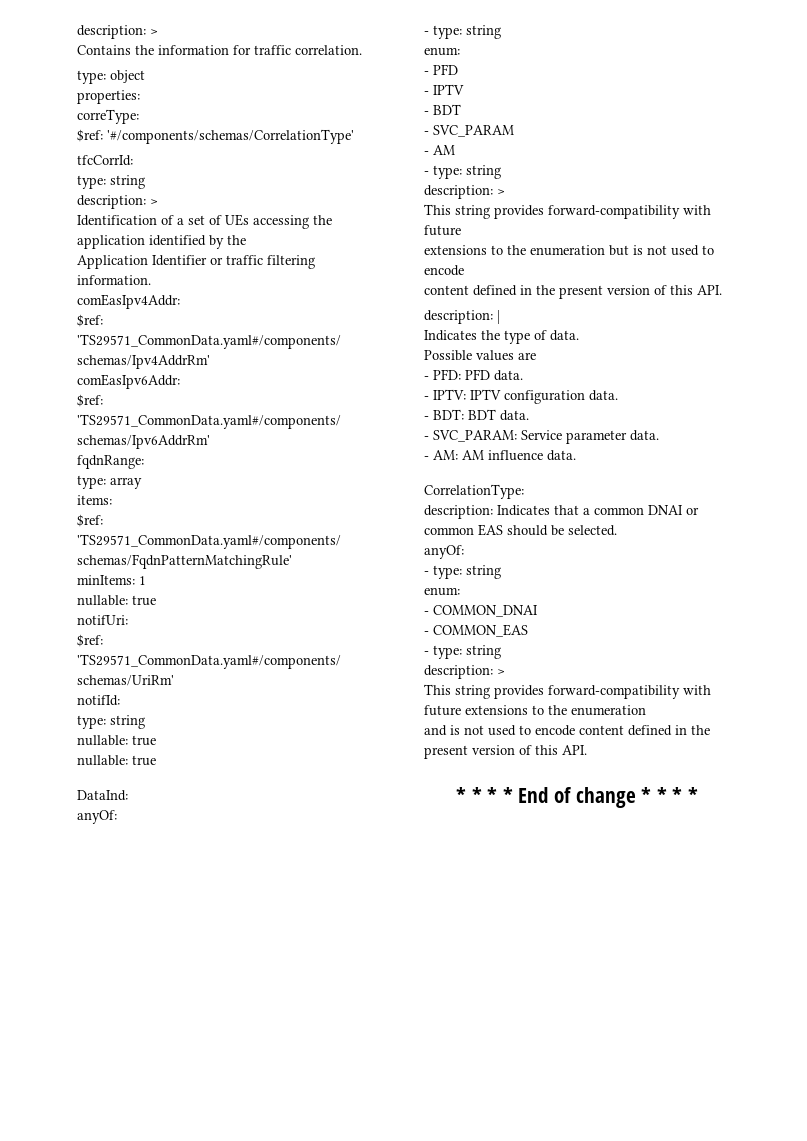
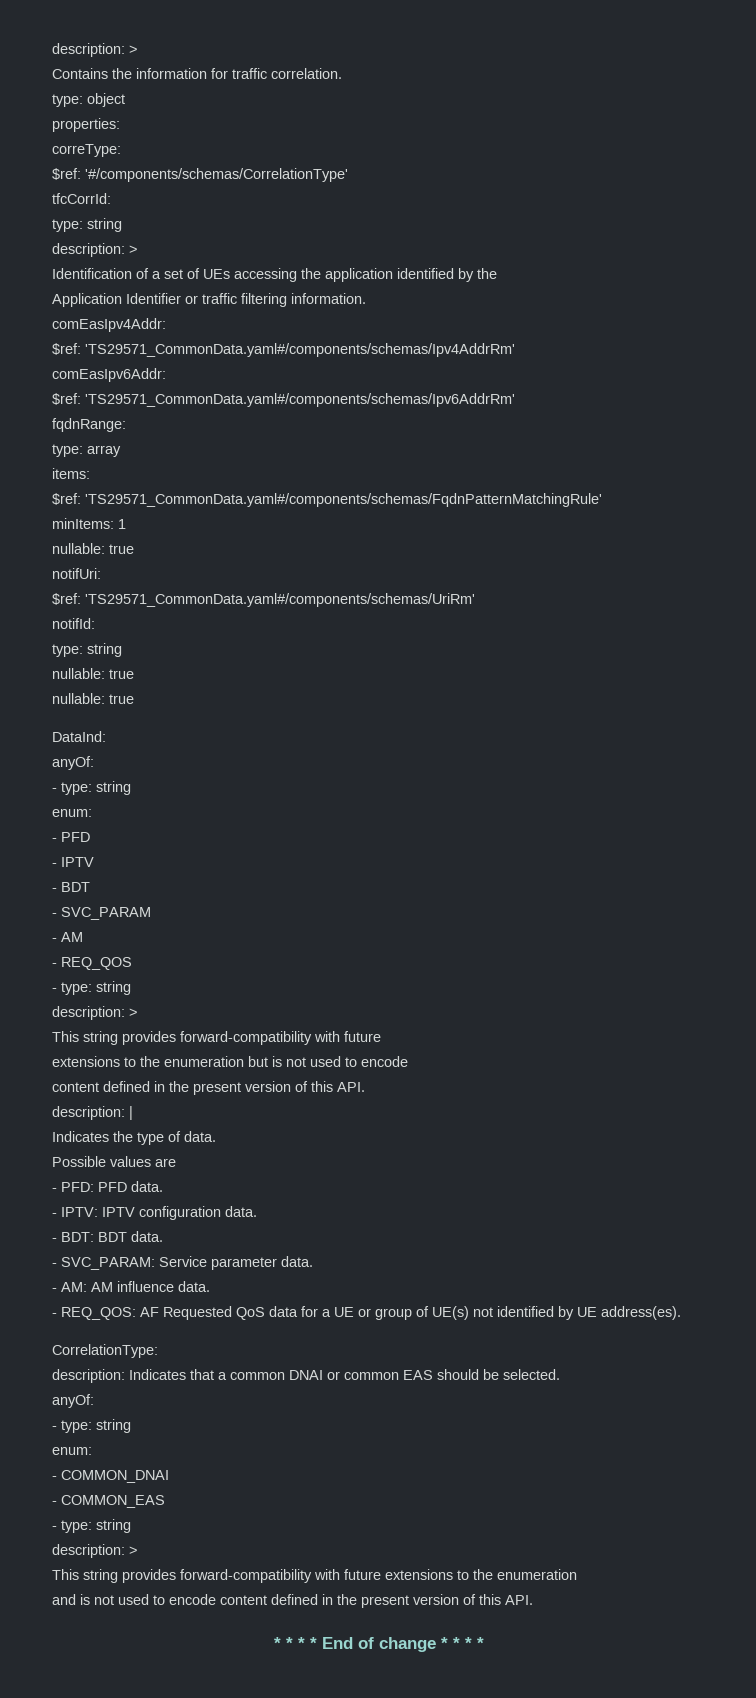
+ - REQ_QOS
+ - REQ_QOS: AF Requested QoS data for a UE or group of UE(s) not identified by UE address(es).

